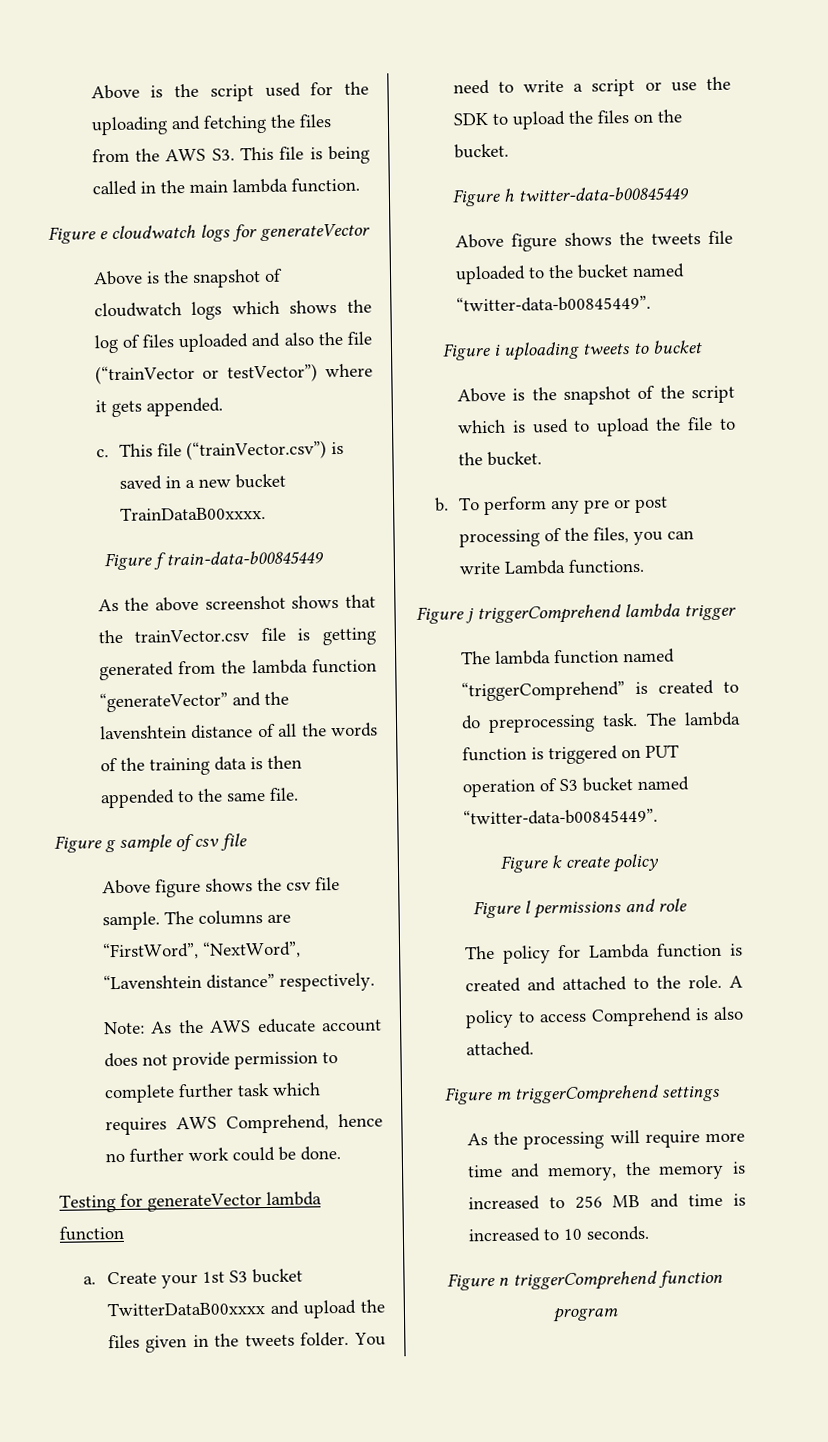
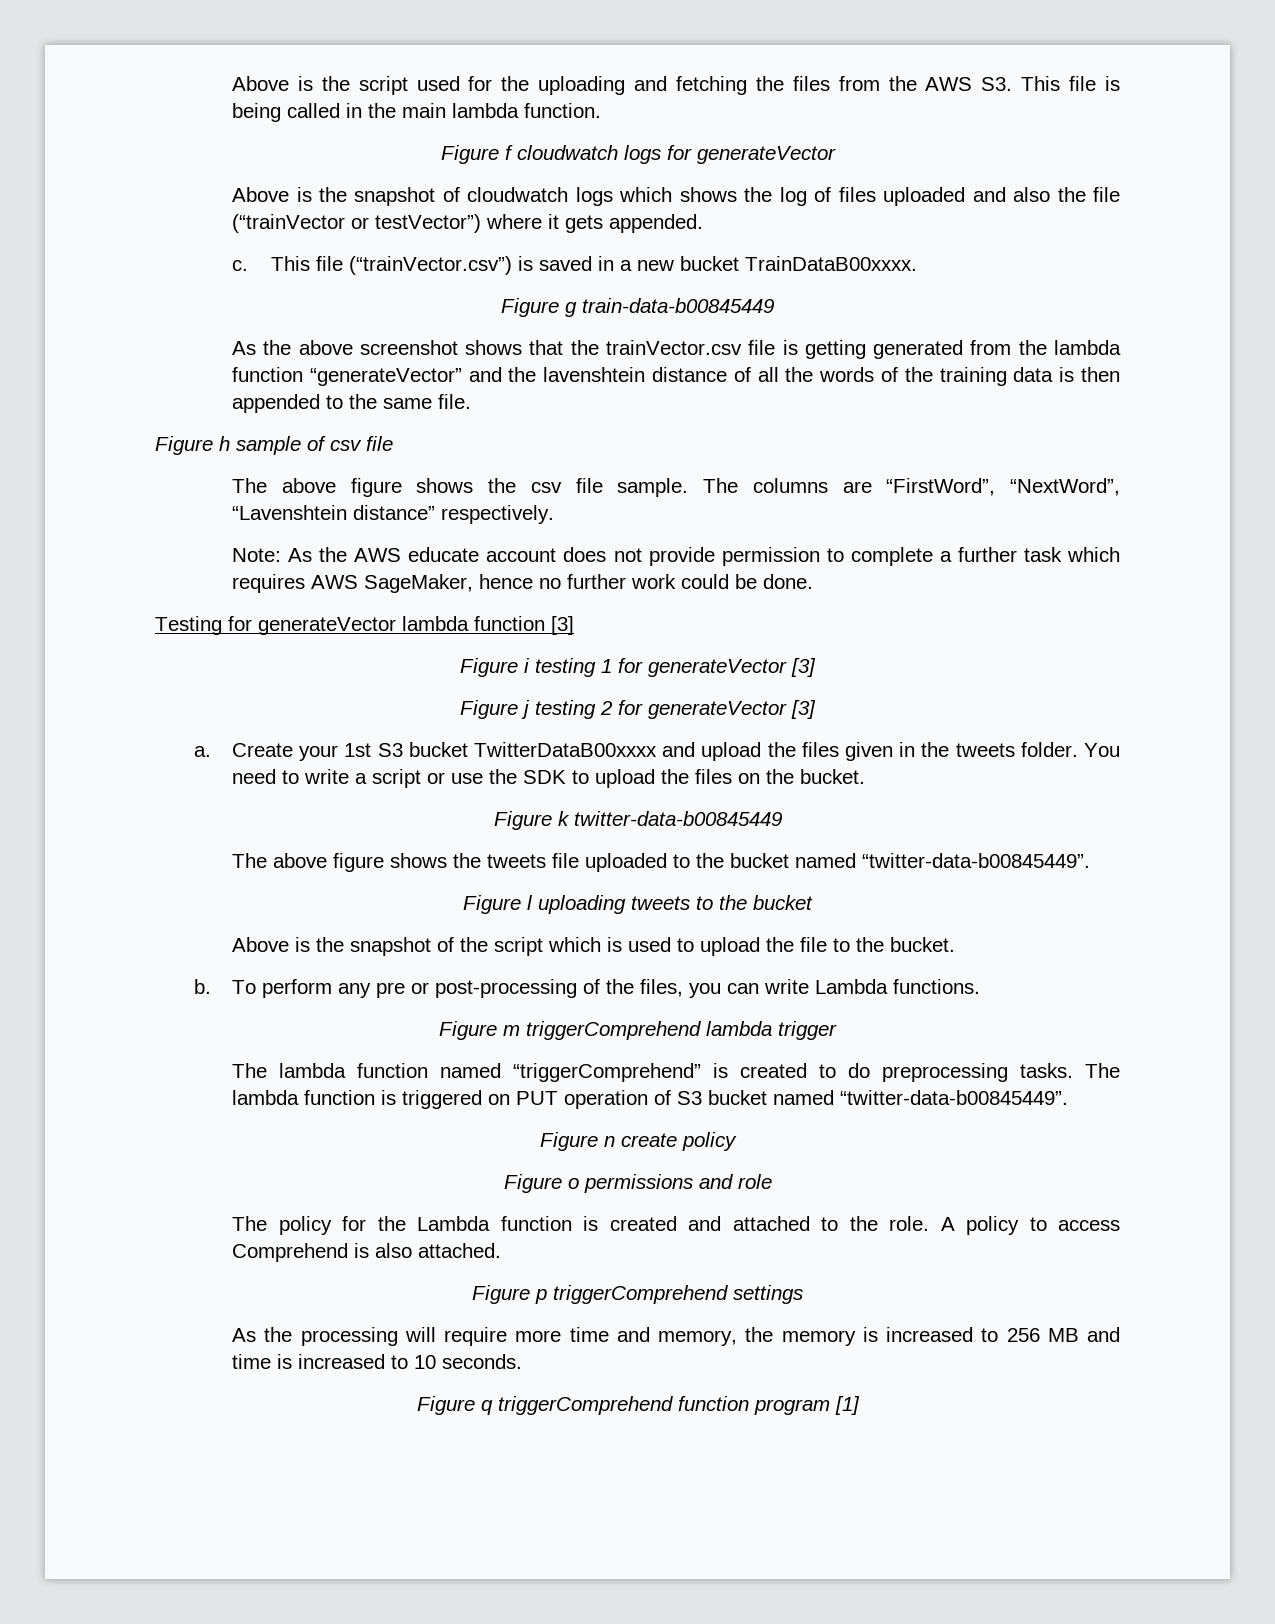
- Figure e cloudwatch logs for generateVector
+ Figure f cloudwatch logs for generateVector
- Figure f train-data-b00845449
+ Figure g train-data-b00845449
- Figure g sample of csv file
+ Figure h sample of csv file
- Above figure shows the csv file sample.
+ The above figure shows the csv file sample.
- Note: As the AWS educate account does not provide permission to complete further task which requires AWS Comprehend, hence no further work could be done.
+ Note: As the AWS educate account does not provide permission to complete a further task which requires AWS SageMaker, hence no further work could be done.
- Testing for generateVector lambda function
+ Testing for generateVector lambda function [3]
+ Figure i testing 1 for generateVector [3]
+ Figure j testing 2 for generateVector [3]
- Figure h twitter-data-b00845449
+ Figure k twitter-data-b00845449
- Above figure shows the tweets file uploaded to the bucket named “twitter-data-b00845449”.
+ The above figure shows the tweets file uploaded to the bucket named “twitter-data-b00845449”.
- Figure i uploading tweets to bucket
+ Figure l uploading tweets to the bucket
- To perform any pre or post processing of the files, you can write Lambda functions.
+ To perform any pre or post-processing of the files, you can write Lambda functions.
- Figure j triggerComprehend lambda trigger
+ Figure m triggerComprehend lambda trigger
- The lambda function named “triggerComprehend” is created to do preprocessing task.
+ The lambda function named “triggerComprehend” is created to do preprocessing tasks.
- Figure k create policy
+ Figure n create policy
- Figure l permissions and role
+ Figure o permissions and role
- The policy for Lambda function is created and attached to the role.
+ The policy for the Lambda function is created and attached to the role.
- Figure m triggerComprehend settings
+ Figure p triggerComprehend settings
- Figure n triggerComprehend function program
+ Figure q triggerComprehend function program [1]

